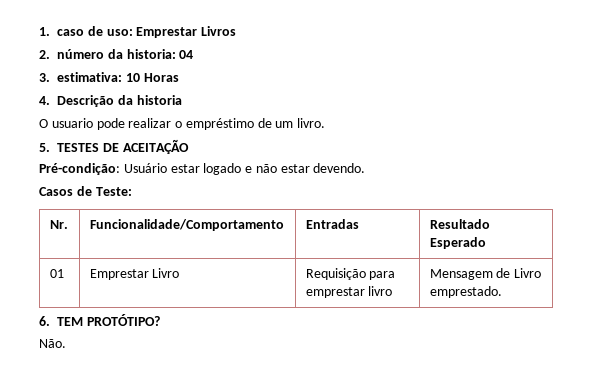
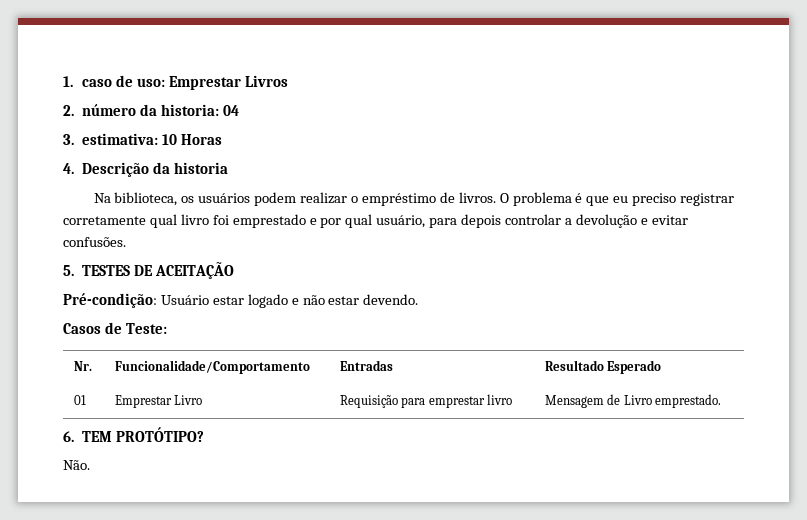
- O usuario pode realizar o empréstimo de um livro.
+ Na biblioteca, os usuários podem realizar o empréstimo de livros. O problema é que eu preciso registrar corretamente qual livro foi emprestado e por qual usuário, para depois controlar a devolução e evitar confusões.

